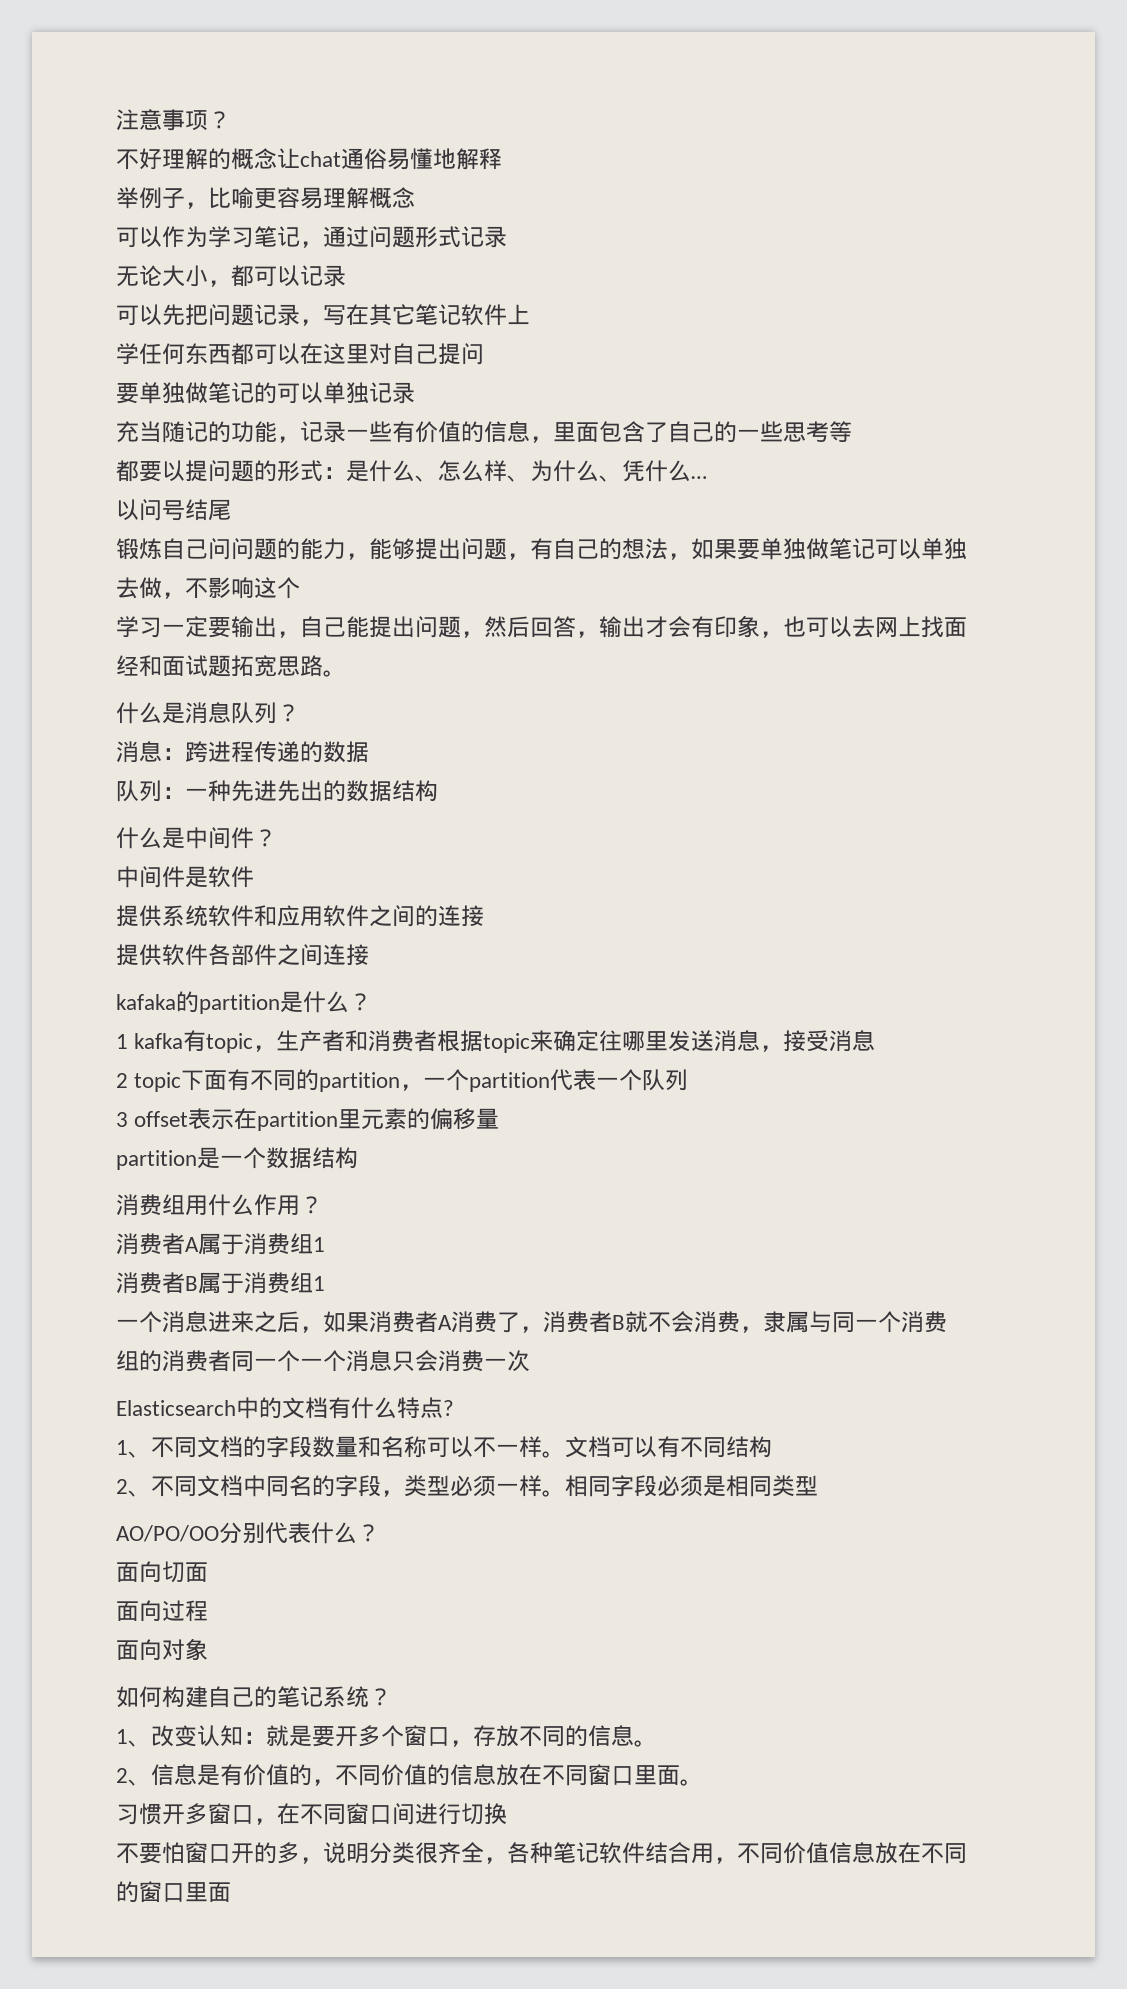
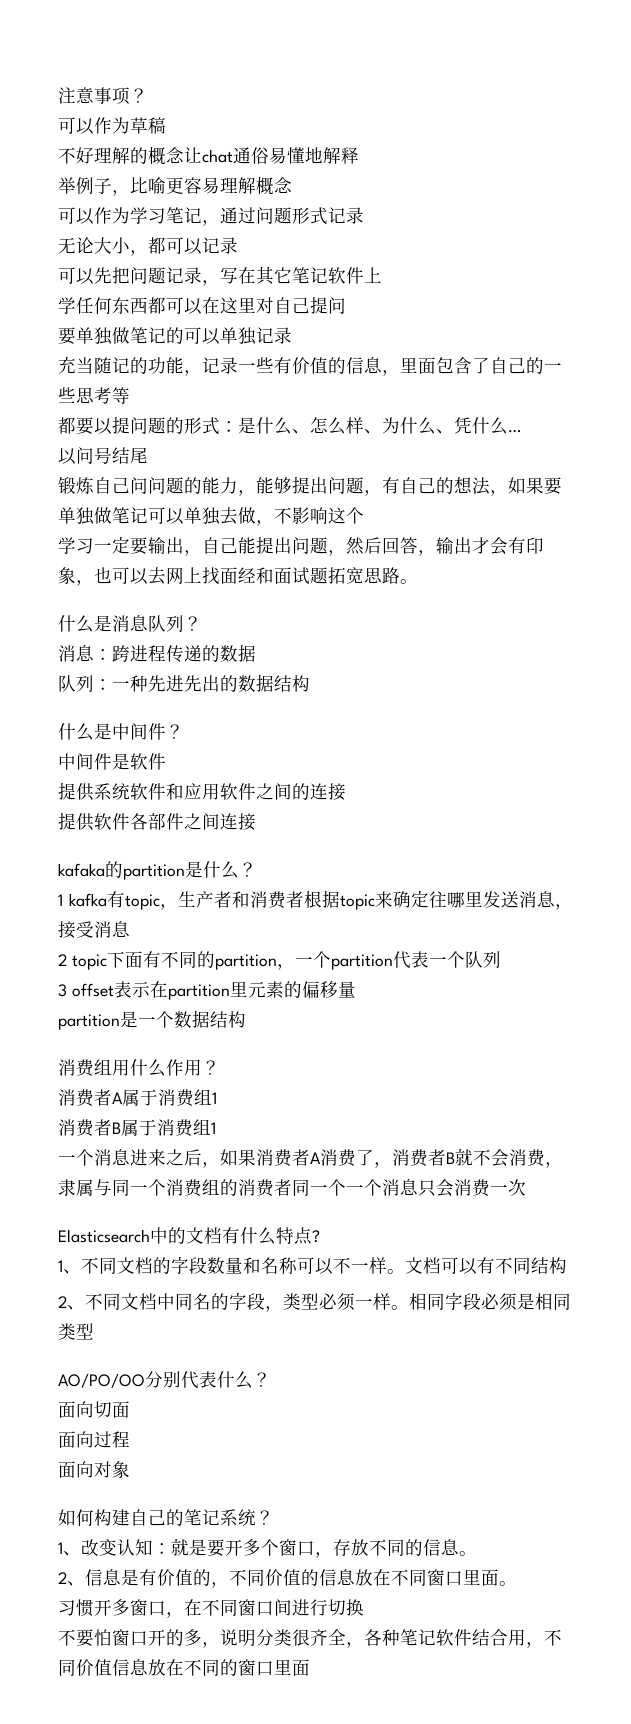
+ 可以作为草稿

